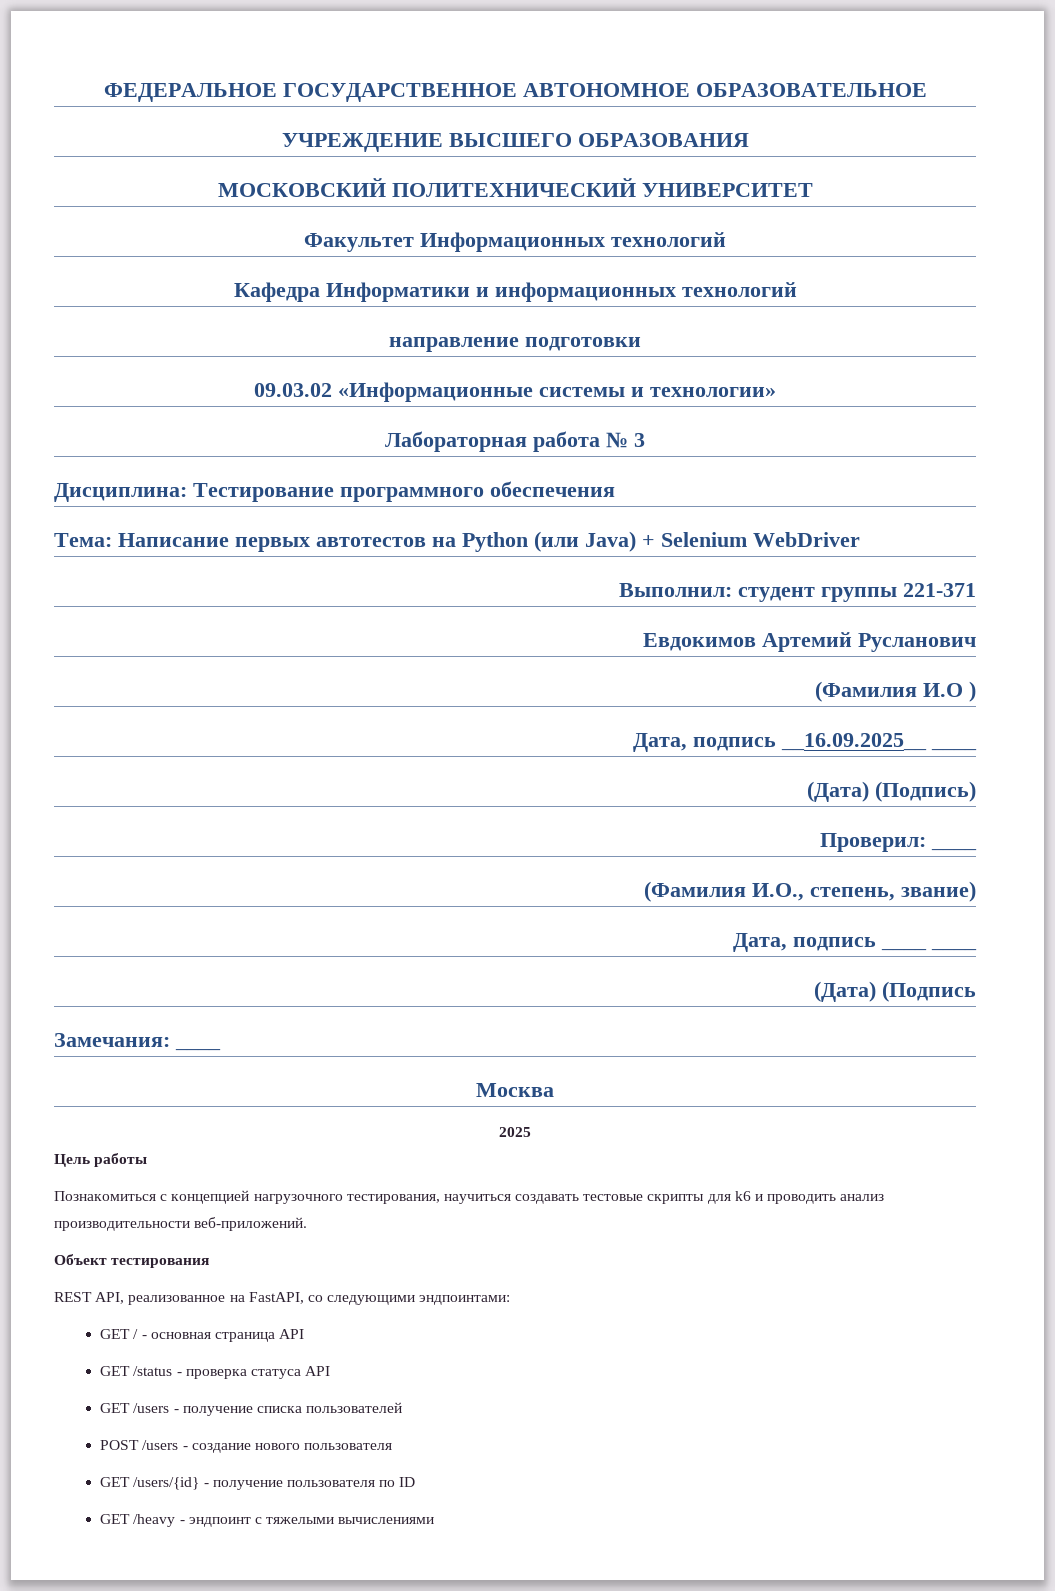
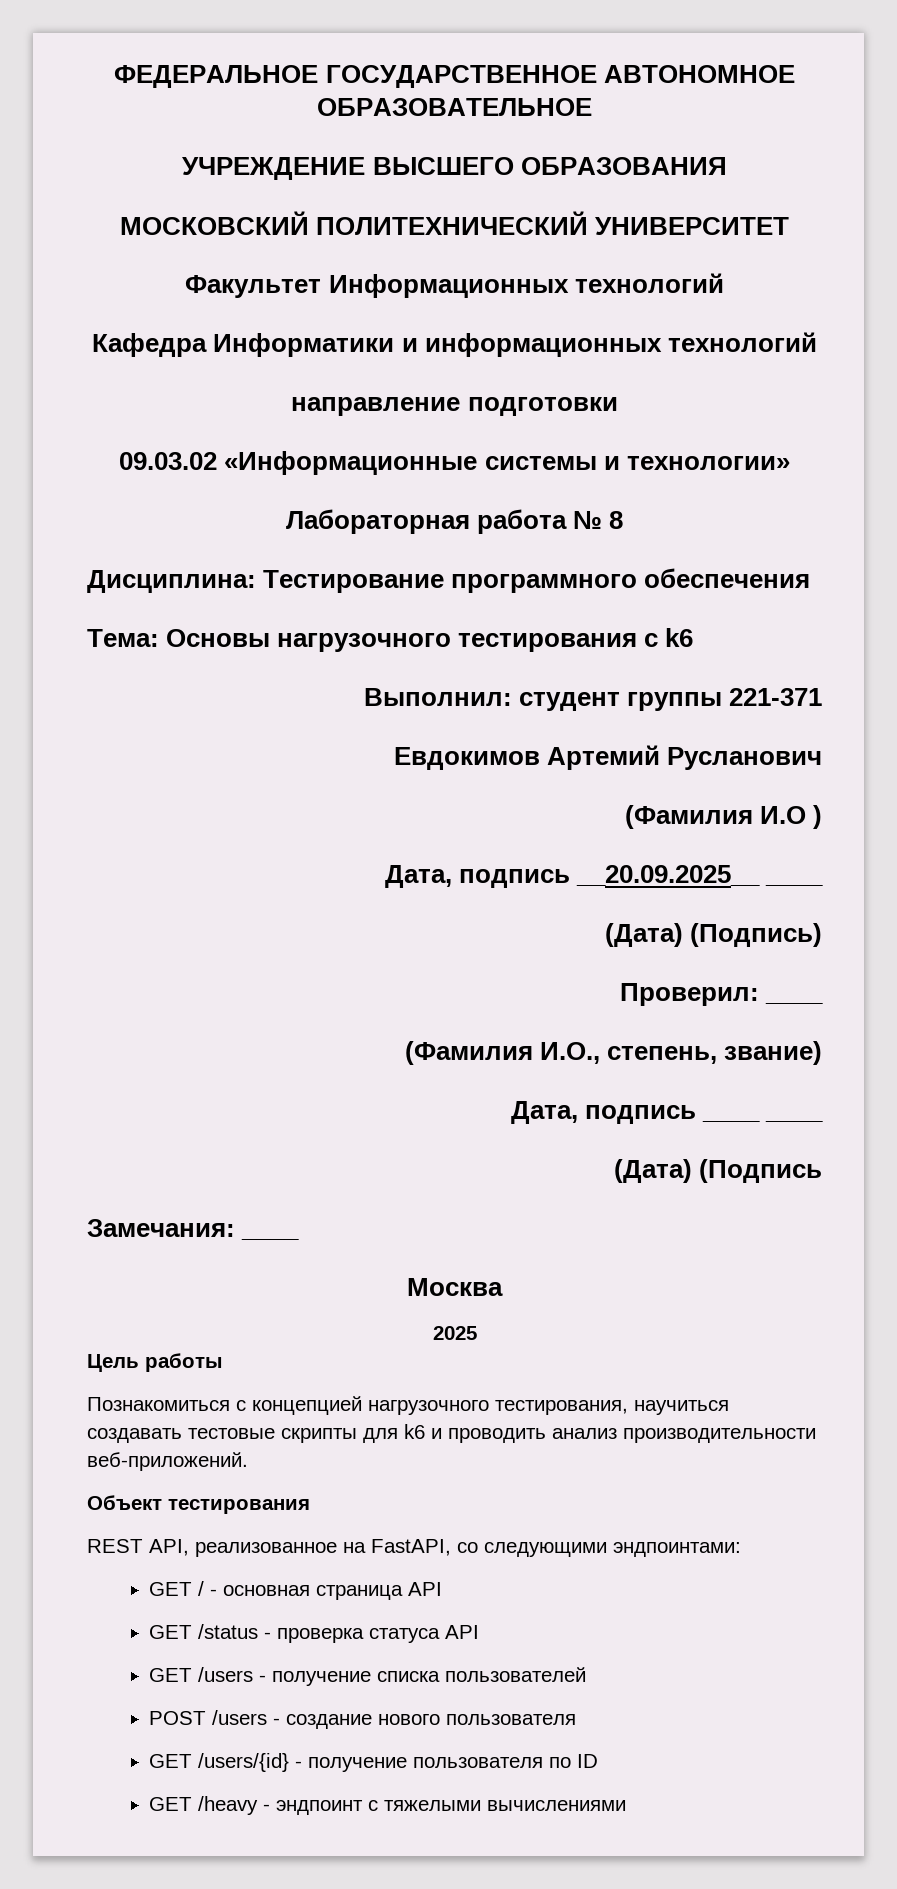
- Лабораторная работа № 3
+ Лабораторная работа № 8
- Тема: Написание первых автотестов на Python (или Java) + Selenium WebDriver
+ Тема: Основы нагрузочного тестирования с k6
- Дата, подпись __16.09.2025__ ____
+ Дата, подпись __20.09.2025__ ____

